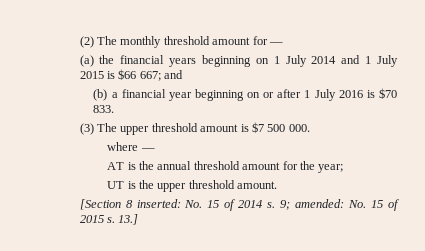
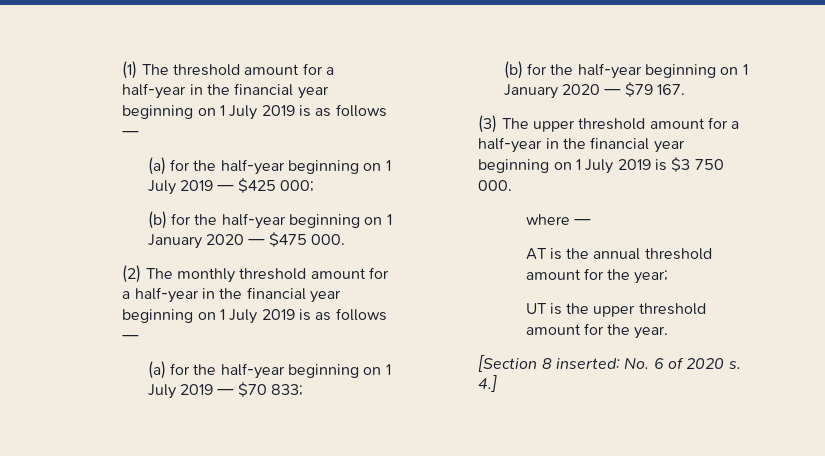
+ (1) The threshold amount for a half-year in the financial year beginning on 1 July 2019 is as follows —
+ (a) for the half-year beginning on 1 July 2019 — $425 000;
+ (b) for the half-year beginning on 1 January 2020 — $475 000.
- (2) The monthly threshold amount for —
- (a) the financial years beginning on 1 July 2014 and 1 July 2015 is $66 667; and
- (b) a financial year beginning on or after 1 July 2016 is $70 833.
+ (2) The monthly threshold amount for a half-year in the financial year beginning on 1 July 2019 is as follows —
+ (a) for the half-year beginning on 1 July 2019 — $70 833;
+ (b) for the half-year beginning on 1 January 2020 — $79 167.
- (3) The upper threshold amount is $7 500 000.
+ (3) The upper threshold amount for a half-year in the financial year beginning on 1 July 2019 is $3 750 000.
- UT is the upper threshold amount.
+ UT is the upper threshold amount for the year.
- [Section 8 inserted: No. 15 of 2014 s. 9; amended: No. 15 of 2015 s. 13.]
+ [Section 8 inserted: No. 6 of 2020 s. 4.]

